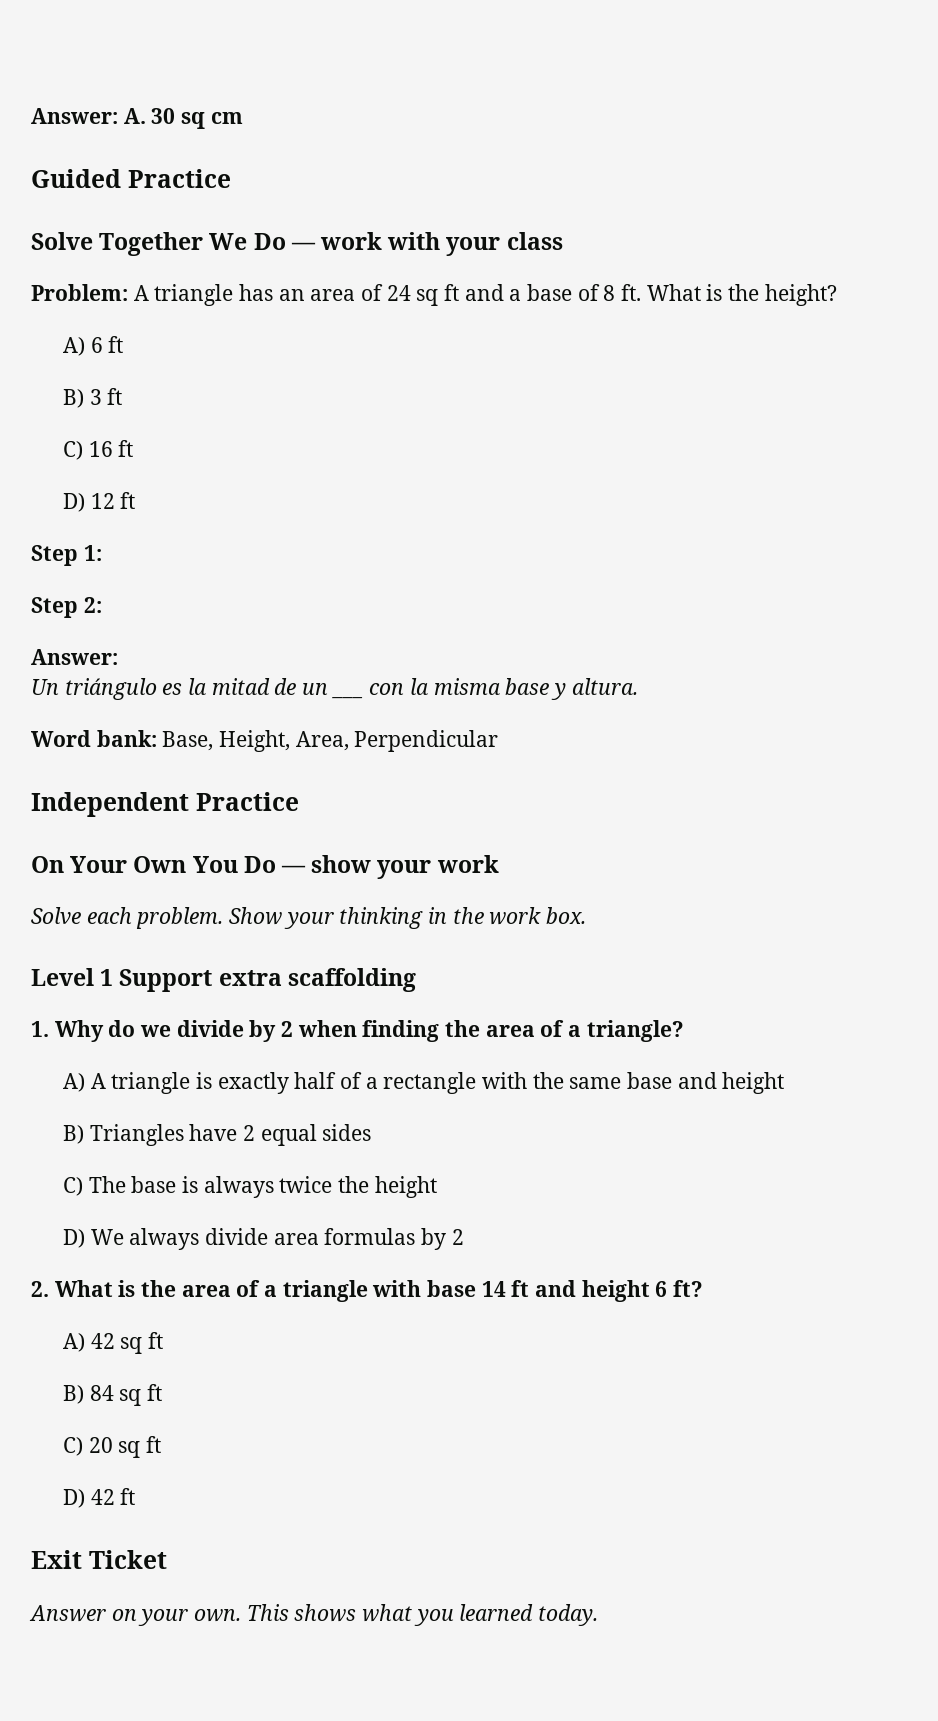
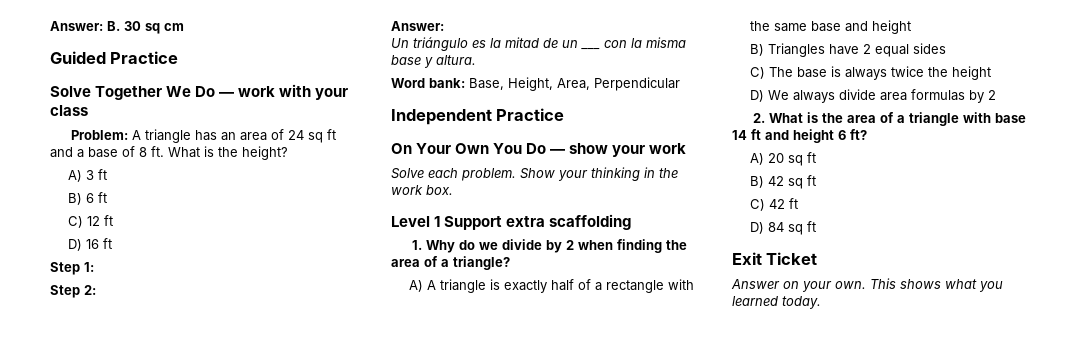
- Answer: A. 30 sq cm
+ Answer: B. 30 sq cm
- A) 6 ft
+ A) 3 ft
+ B) 6 ft
- B) 3 ft
- C) 16 ft
- D) 12 ft
+ C) 12 ft
+ D) 16 ft
- A) 42 sq ft
+ A) 20 sq ft
+ B) 42 sq ft
- B) 84 sq ft
- C) 20 sq ft
- D) 42 ft
+ C) 42 ft
+ D) 84 sq ft

